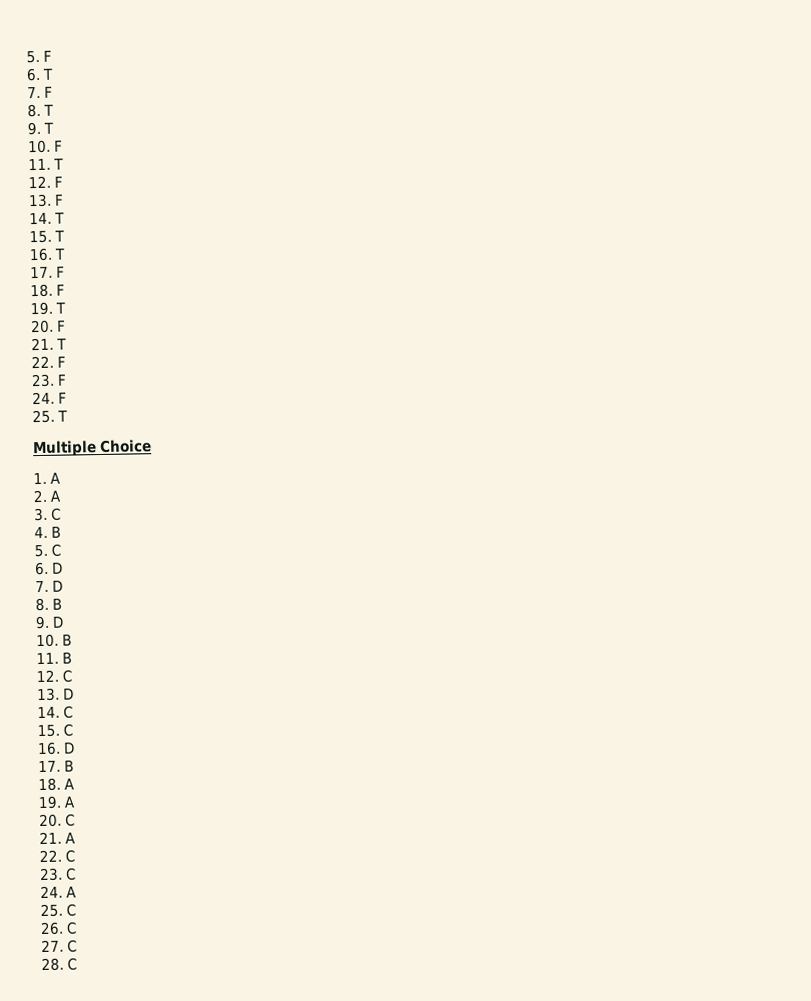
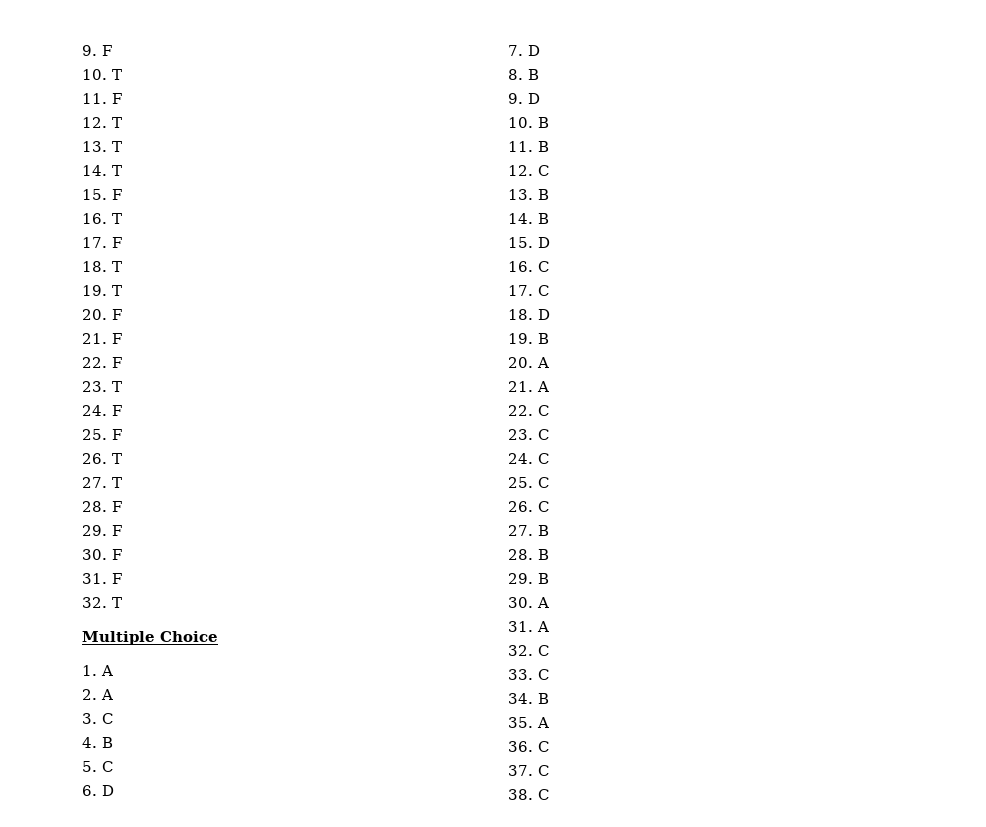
- 5. F
- 6. T
- 7. F
- 8. T
- 9. T
- 10. F
- 11. T
- 12. F
- 13. F
+ 9. F
+ 10. T
+ 11. F
+ 12. T
+ 13. T
- 15. T
+ 15. F
- 18. F
+ 18. T
- 21. T
+ 21. F
- 23. F
+ 23. T
- 25. T
+ 25. F
+ 26. T
+ 27. T
+ 28. F
+ 29. F
+ 30. F
+ 31. F
+ 32. T
- 13. D
- 14. C
- 15. C
- 16. D
- 17. B
- 18. A
- 19. A
- 20. C
+ 13. B
+ 14. B
+ 15. D
+ 16. C
+ 17. C
+ 18. D
+ 19. B
+ 20. A
- 24. A
+ 24. C
- 27. C
- 28. C
+ 27. B
+ 28. B
+ 29. B
+ 30. A
+ 31. A
+ 32. C
+ 33. C
+ 34. B
+ 35. A
+ 36. C
+ 37. C
+ 38. C

